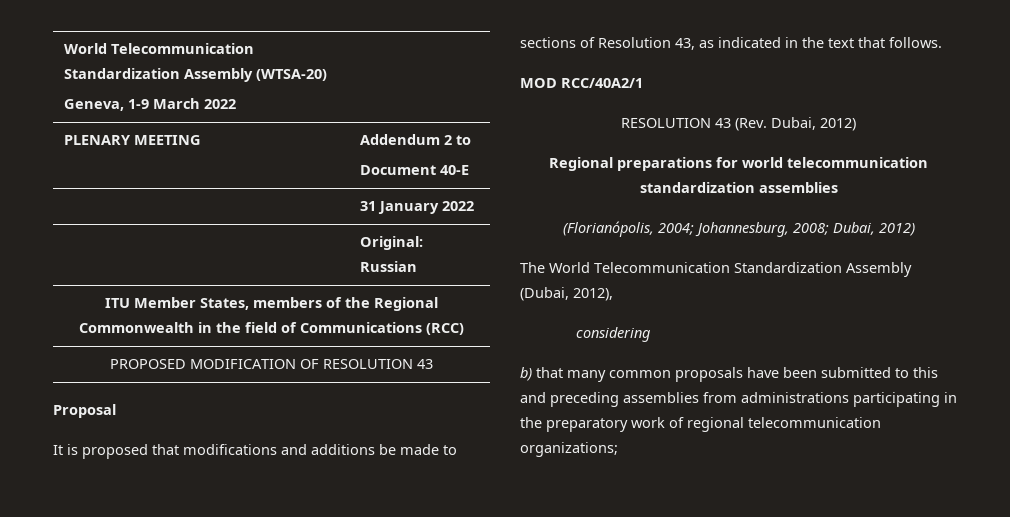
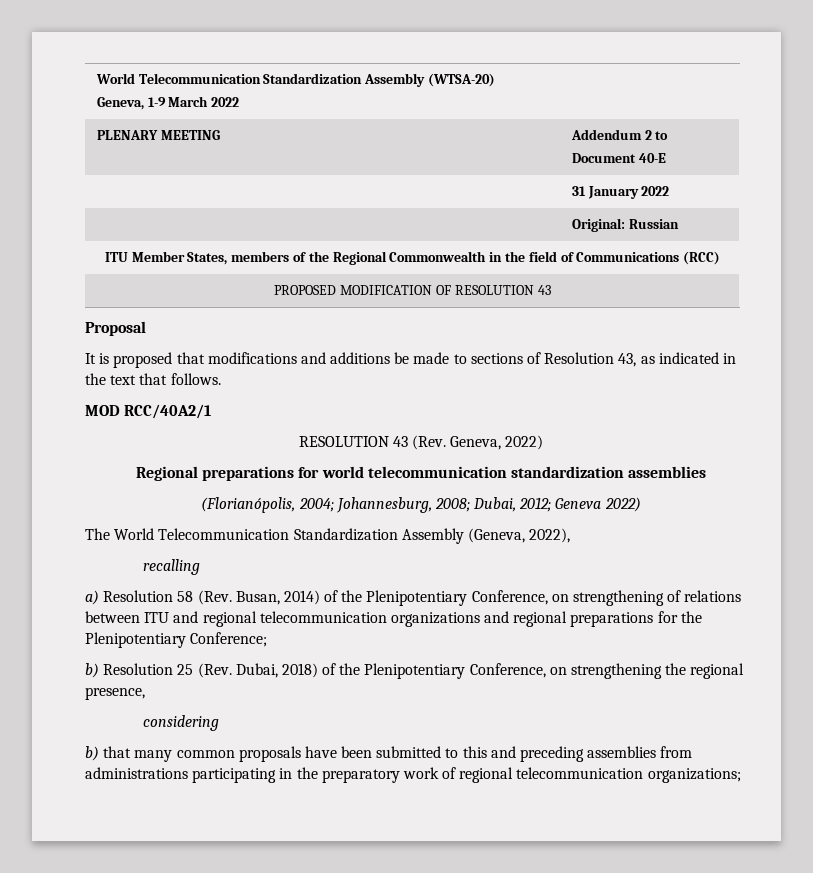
- RESOLUTION 43 (Rev. Dubai, 2012)
+ RESOLUTION 43 (Rev. Geneva, 2022)
- (Florianópolis, 2004; Johannesburg, 2008; Dubai, 2012)
+ (Florianópolis, 2004; Johannesburg, 2008; Dubai, 2012; Geneva 2022)
- The World Telecommunication Standardization Assembly (Dubai, 2012),
+ The World Telecommunication Standardization Assembly (Geneva, 2022),
+ recalling
+ a) Resolution 58 (Rev. Busan, 2014) of the Plenipotentiary Conference, on strengthening of relations between ITU and regional telecommunication organizations and regional preparations for the Plenipotentiary Conference;
+ b) Resolution 25 (Rev. Dubai, 2018) of the Plenipotentiary Conference, on strengthening the regional presence,

